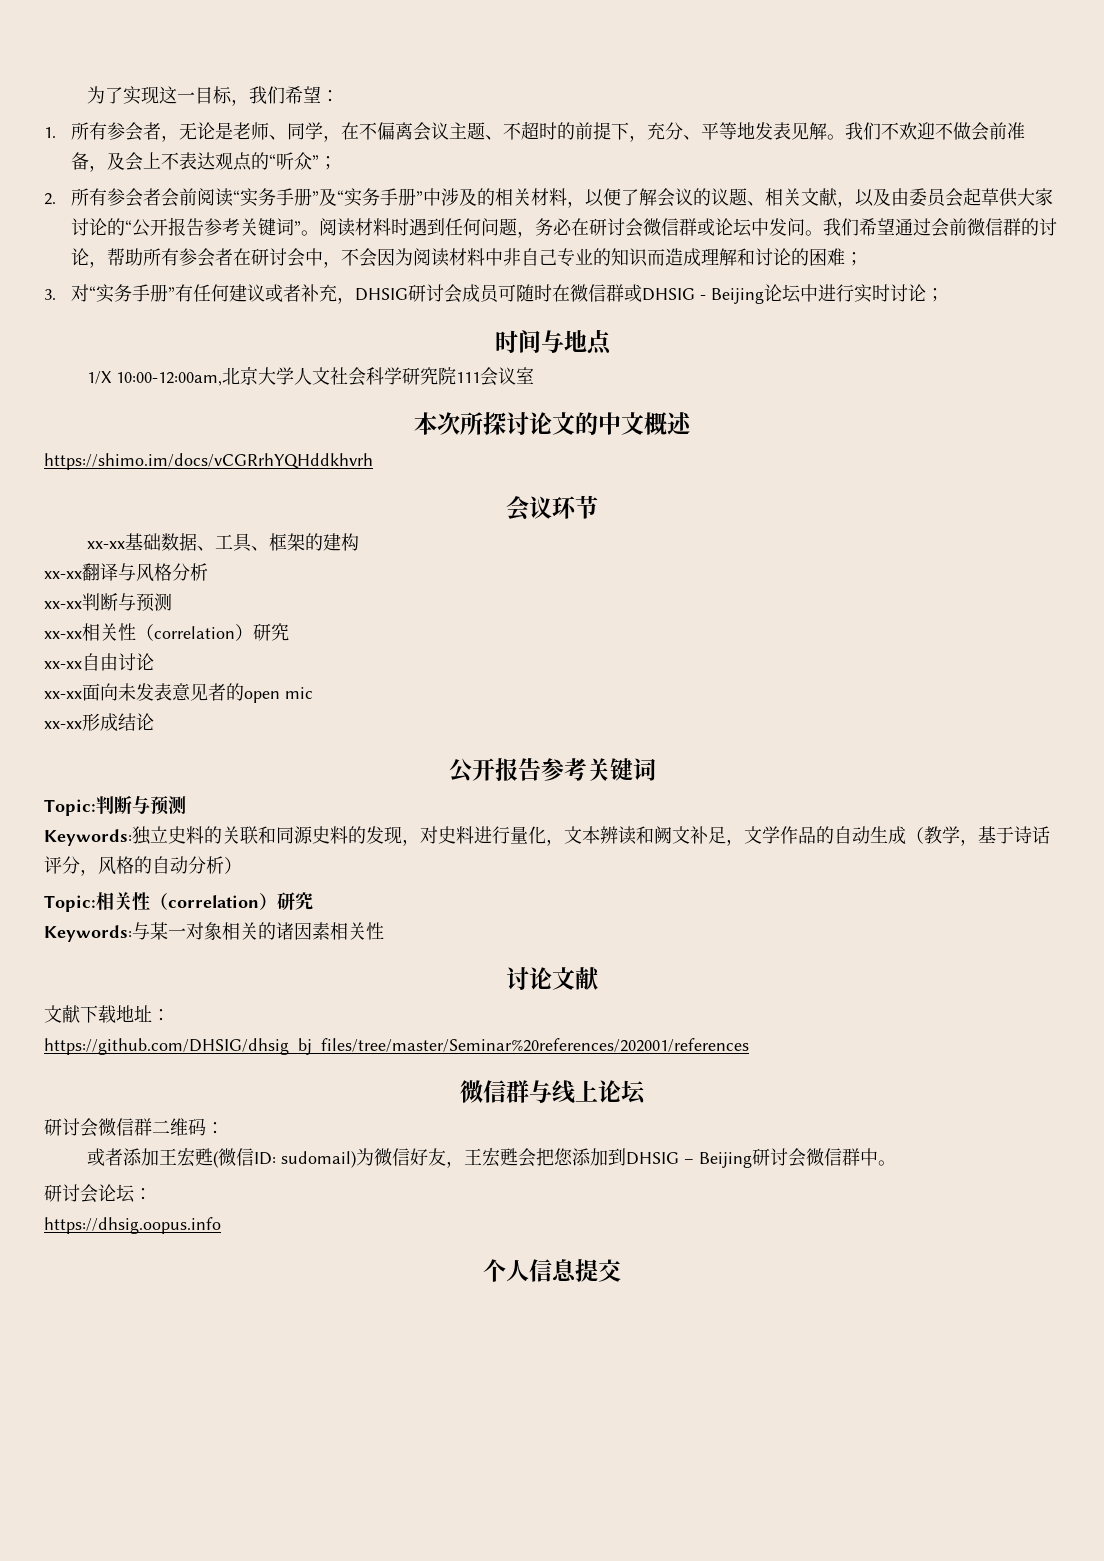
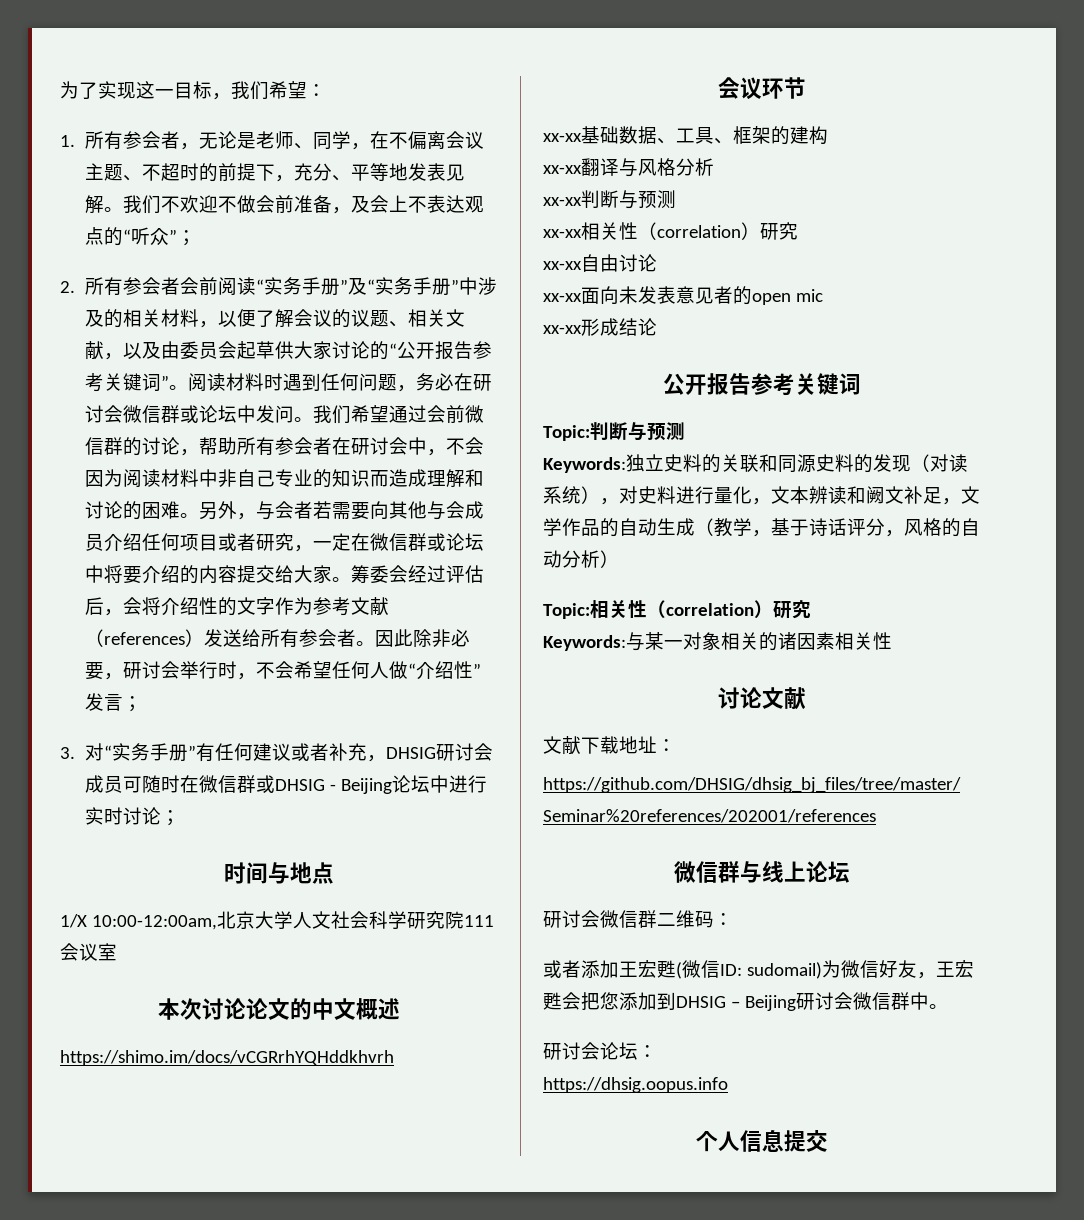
- 我们希望通过会前微信群的讨论，帮助所有参会者在研讨会中，不会因为阅读材料中非自己专业的知识而造成理解和讨论的困难；
+ 我们希望通过会前微信群的讨论，帮助所有参会者在研讨会中，不会因为阅读材料中非自己专业的知识而造成理解和讨论的困难。另外，与会者若需要向其他与会成员介绍任何项目或者研究，一定在微信群或论坛中将要介绍的内容提交给大家。筹委会经过评估后，会将介绍性的文字作为参考文献（references）发送给所有参会者。因此除非必要，研讨会举行时，不会希望任何人做“介绍性”发言；
- 本次所探讨论文的中文概述
+ 本次讨论论文的中文概述
- Keywords:独立史料的关联和同源史料的发现，对史料进行量化，文本辨读和阙文补足，文学作品的自动生成（教学，基于诗话评分，风格的自动分析）
+ Keywords:独立史料的关联和同源史料的发现（对读系统），对史料进行量化，文本辨读和阙文补足，文学作品的自动生成（教学，基于诗话评分，风格的自动分析）

